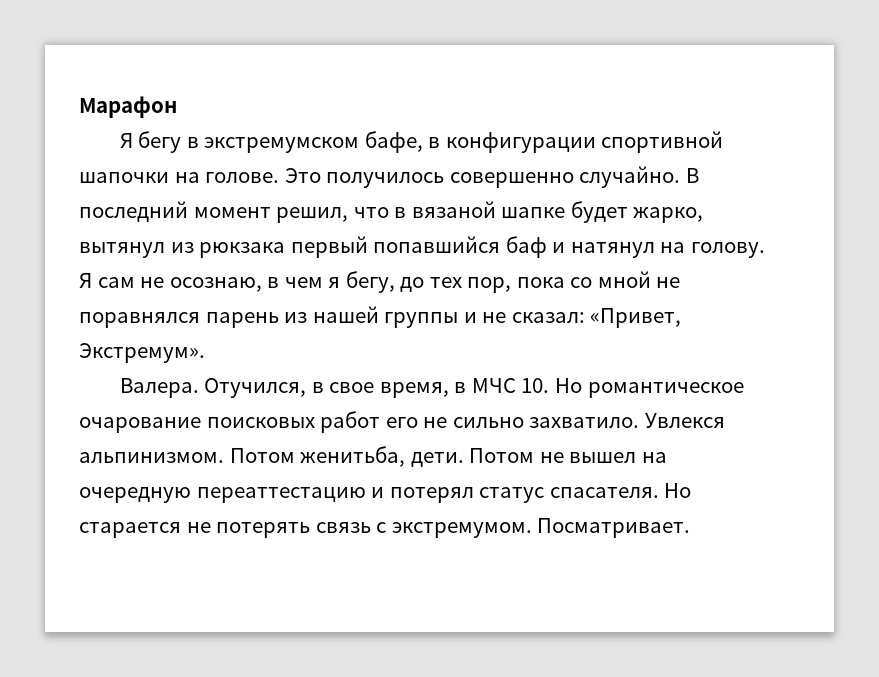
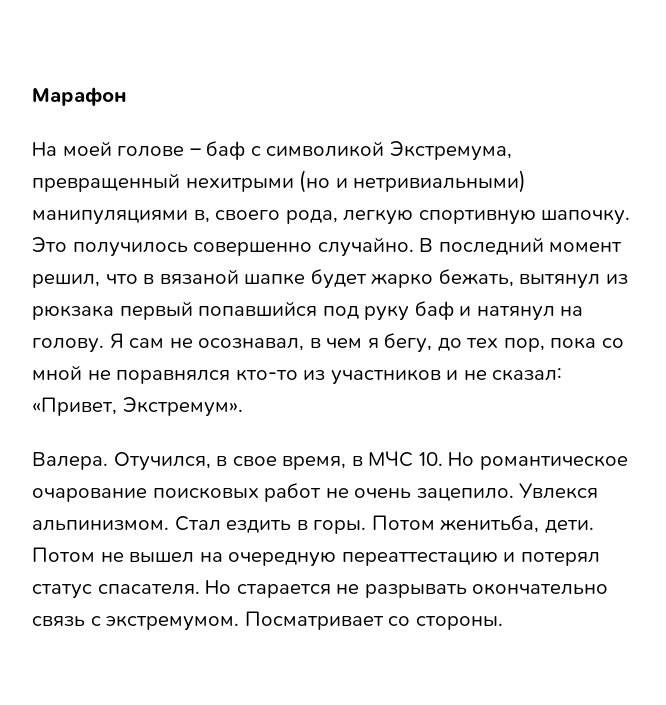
- Я бегу в экстремумском бафе, в конфигурации спортивной шапочки на голове.
+ На моей голове – баф с символикой Экстремума, превращенный нехитрыми (но и нетривиальными) манипуляциями в, своего рода, легкую спортивную шапочку.
- В последний момент решил, что в вязаной шапке будет жарко, вытянул из рюкзака первый попавшийся баф и натянул на голову.
+ В последний момент решил, что в вязаной шапке будет жарко бежать, вытянул из рюкзака первый попавшийся под руку баф и натянул на голову.
- Я сам не осознаю, в чем я бегу, до тех пор, пока со мной не поравнялся парень из нашей группы и не сказал: «Привет, Экстремум».
+ Я сам не осознавал, в чем я бегу, до тех пор, пока со мной не поравнялся кто-то из участников и не сказал: «Привет, Экстремум».
- Отучился, в свое время, в МЧС 10. Но романтическое очарование поисковых работ его не сильно захватило. Увлекся альпинизмом.
+ Отучился, в свое время, в МЧС 10. Но романтическое очарование поисковых работ не очень зацепило. Увлекся альпинизмом. Стал ездить в горы.
- Но старается не потерять связь с экстремумом.
+ Но старается не разрывать окончательно связь с экстремумом.
- Посматривает.
+ Посматривает со стороны.

